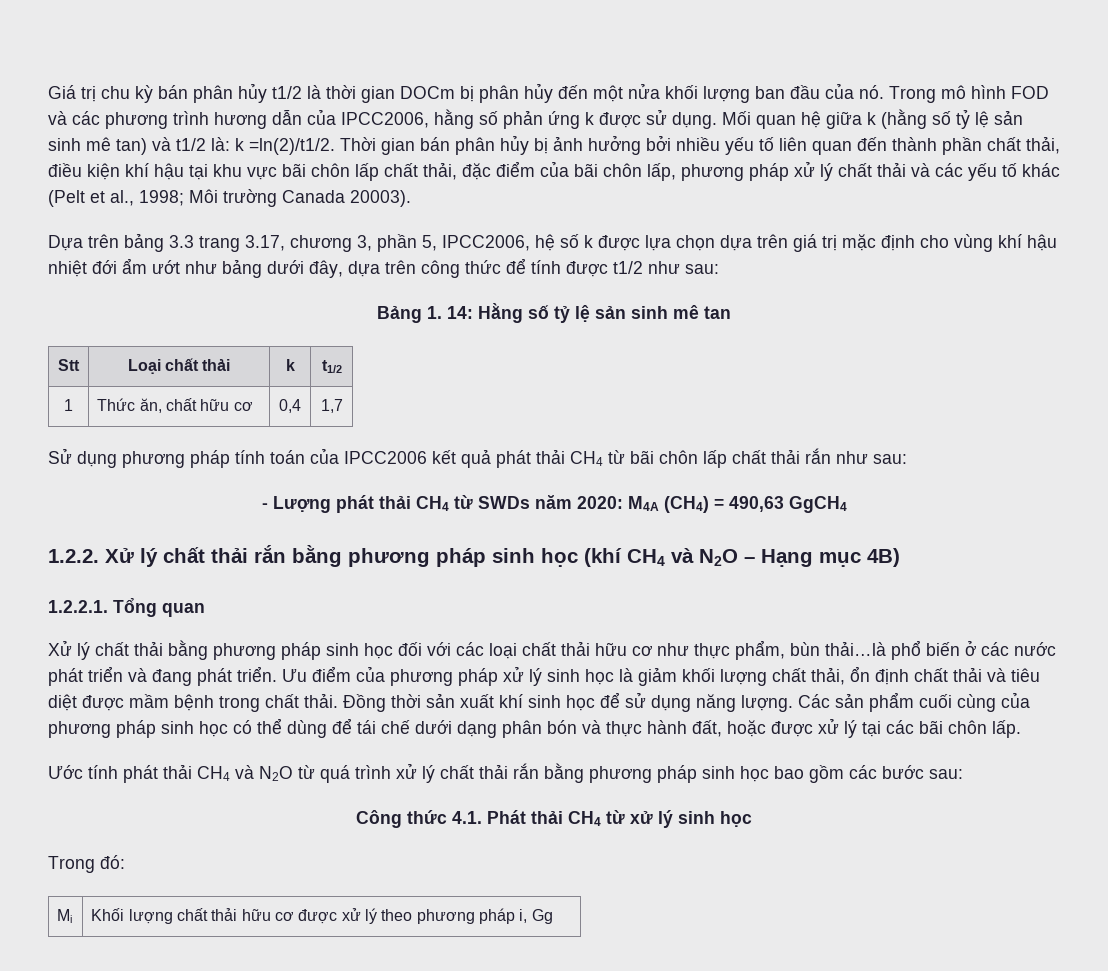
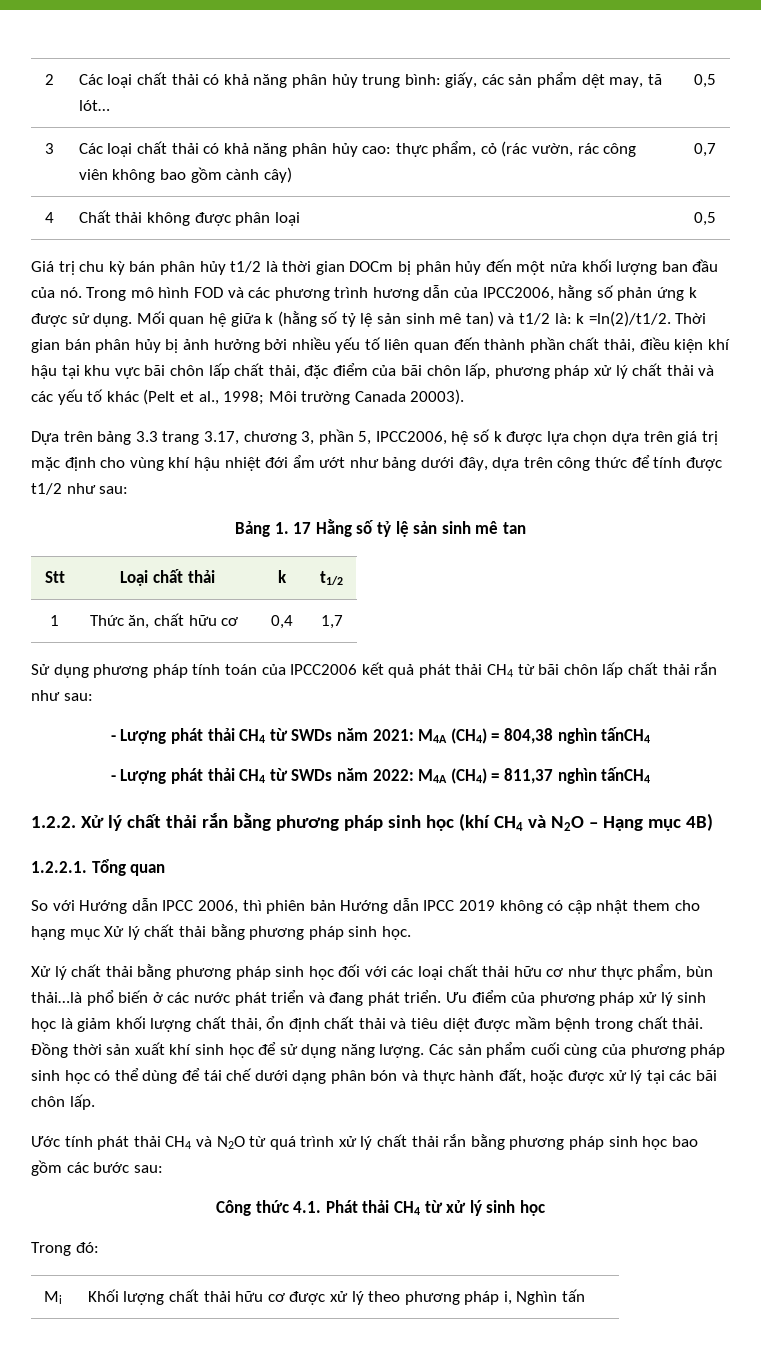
+ 2 | Các loại chất thải có khả năng phân hủy trung bình: giấy, các sản phẩm dệt may, tã lót… | 0,5
+ 3 | Các loại chất thải có khả năng phân hủy cao: thực phẩm, cỏ (rác vườn, rác công viên không bao gồm cành cây) | 0,7
+ 4 | Chất thải không được phân loại | 0,5
- Bảng 1. 14: Hằng số tỷ lệ sản sinh mê tan
+ Bảng 1. 17 Hằng số tỷ lệ sản sinh mê tan
- - Lượng phát thải CH4 từ SWDs năm 2020: M4A (CH4) = 490,63 GgCH4
+ - Lượng phát thải CH4 từ SWDs năm 2021: M4A (CH4) = 804,38 nghìn tấnCH4
+ - Lượng phát thải CH4 từ SWDs năm 2022: M4A (CH4) = 811,37 nghìn tấnCH4
+ So với Hướng dẫn IPCC 2006, thì phiên bản Hướng dẫn IPCC 2019 không có cập nhật them cho hạng mục Xử lý chất thải bằng phương pháp sinh học.
- Mi | Khối lượng chất thải hữu cơ được xử lý theo phương pháp i, Gg
+ Mi | Khối lượng chất thải hữu cơ được xử lý theo phương pháp i, Nghìn tấn

